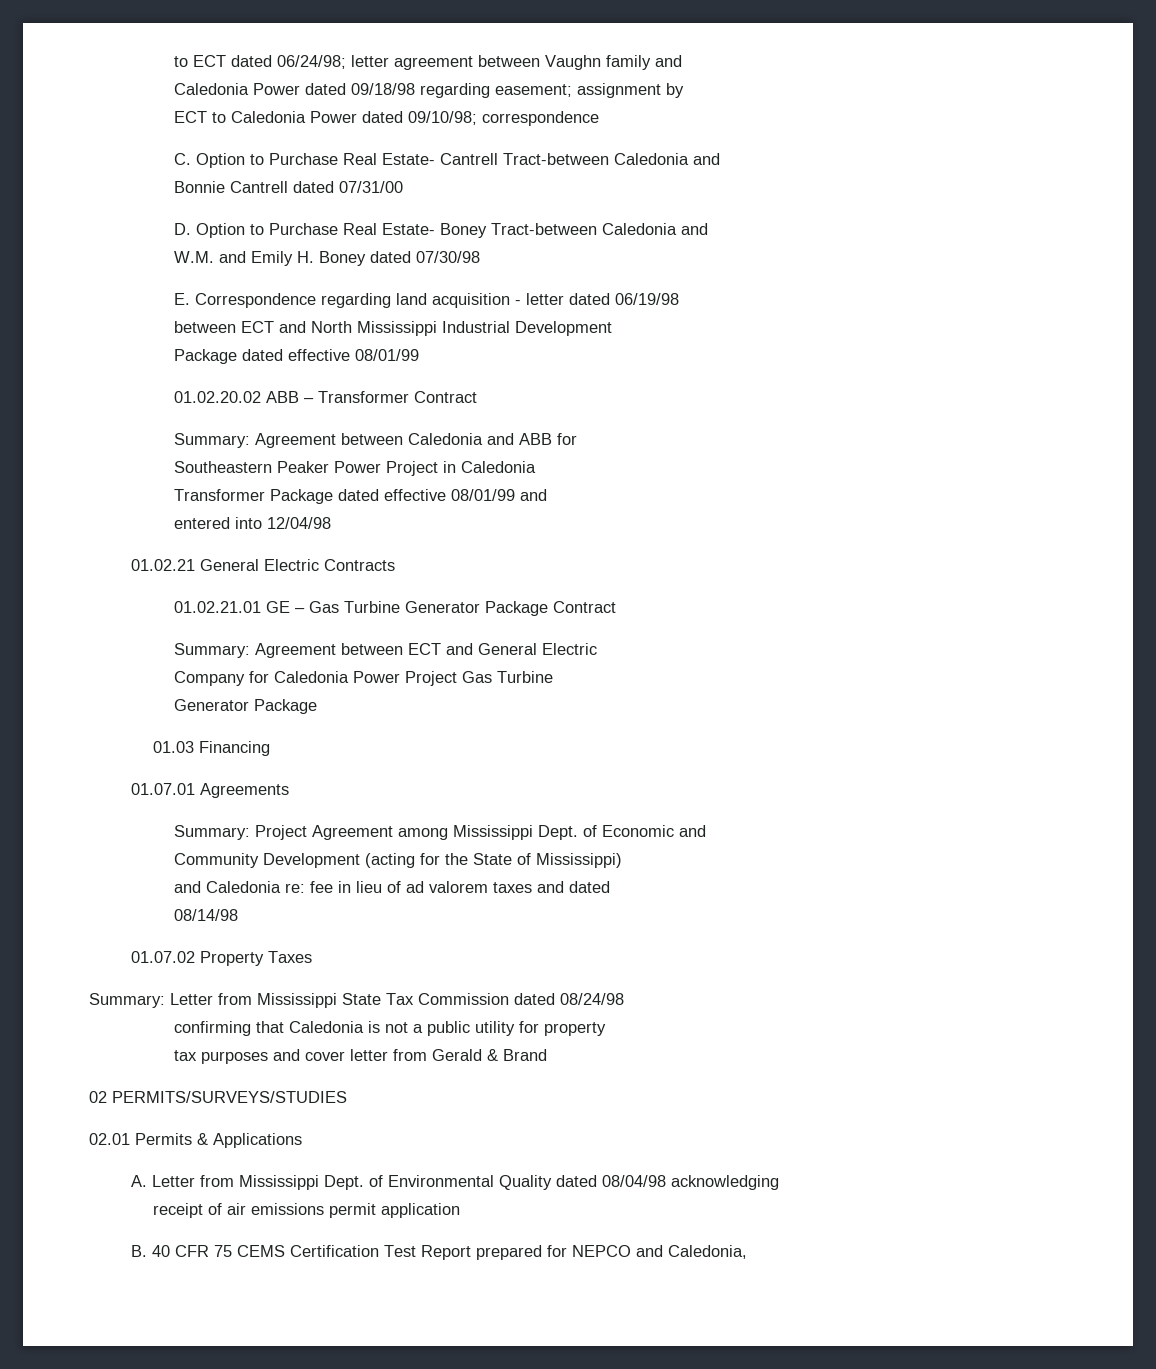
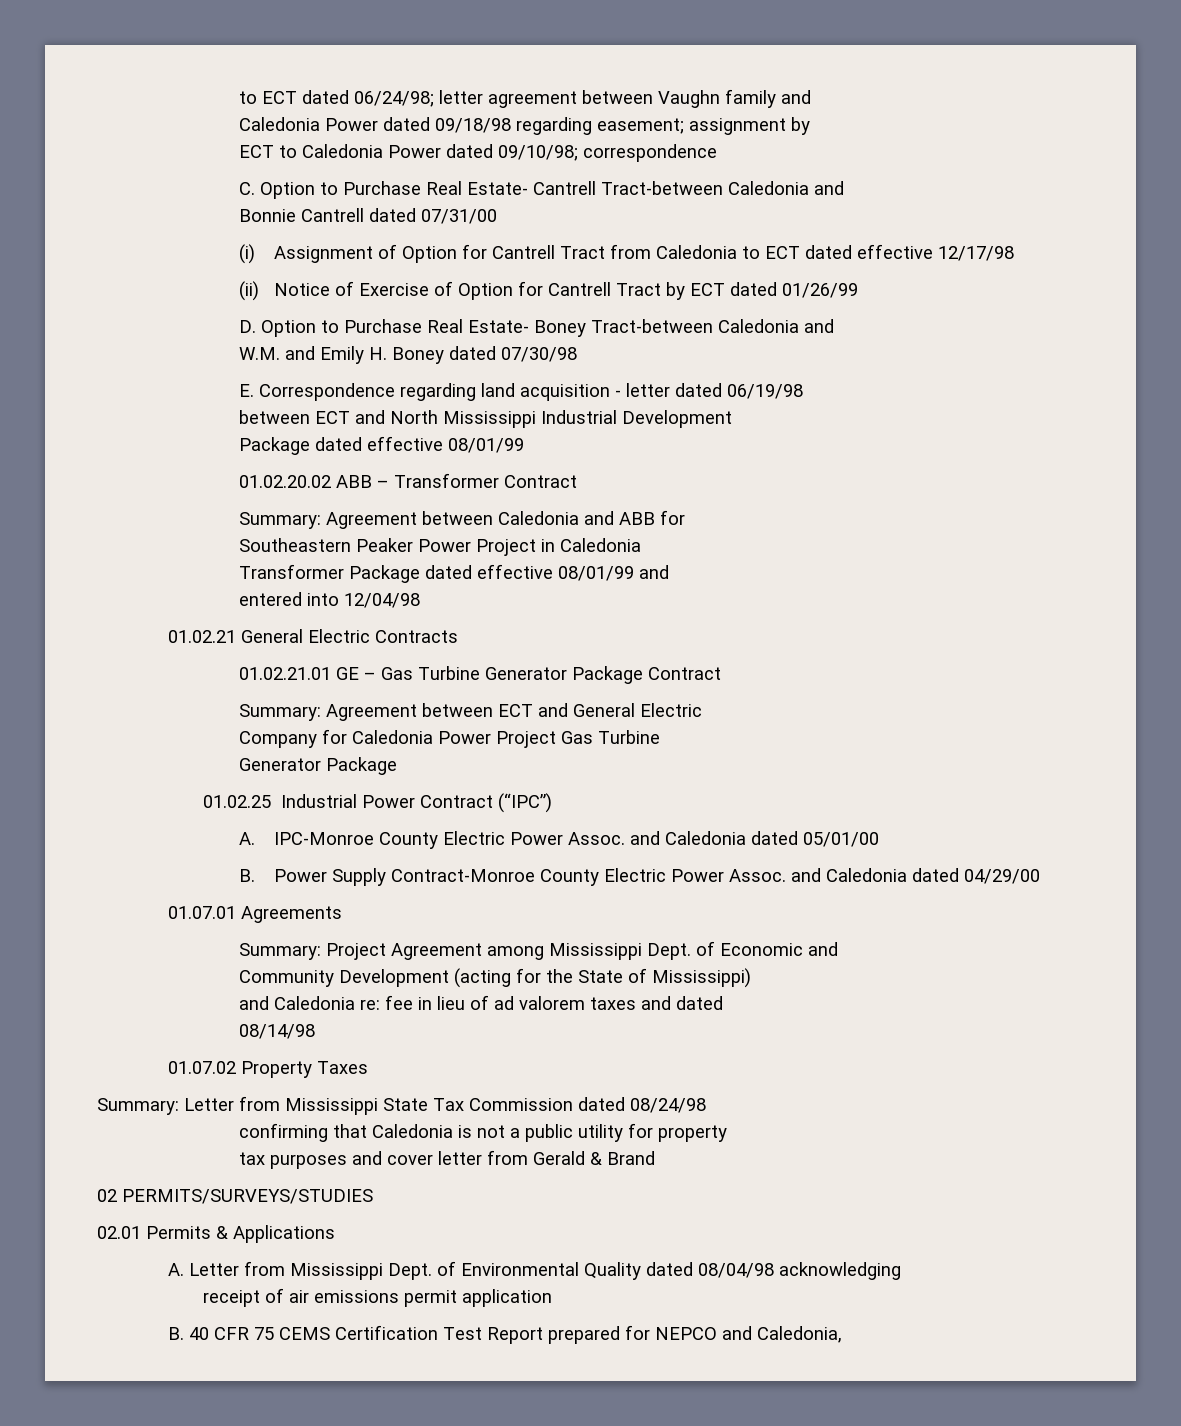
+ (i) Assignment of Option for Cantrell Tract from Caledonia to ECT dated effective 12/17/98
+ (ii) Notice of Exercise of Option for Cantrell Tract by ECT dated 01/26/99
- 01.03 Financing
+ 01.02.25 Industrial Power Contract (“IPC”)
+ A. IPC-Monroe County Electric Power Assoc. and Caledonia dated 05/01/00
+ B. Power Supply Contract-Monroe County Electric Power Assoc. and Caledonia dated 04/29/00

